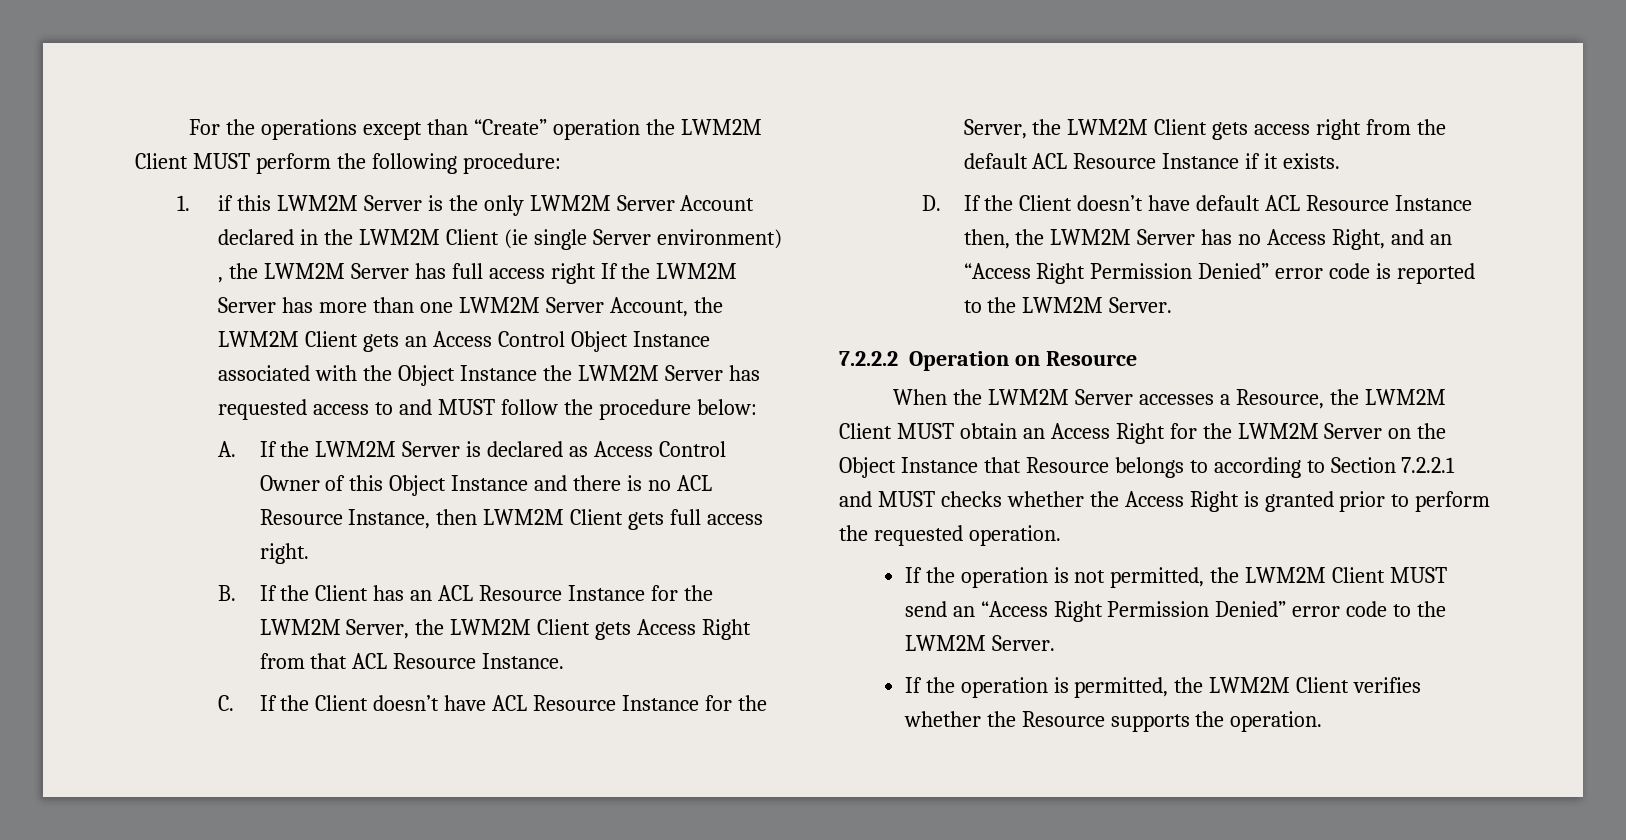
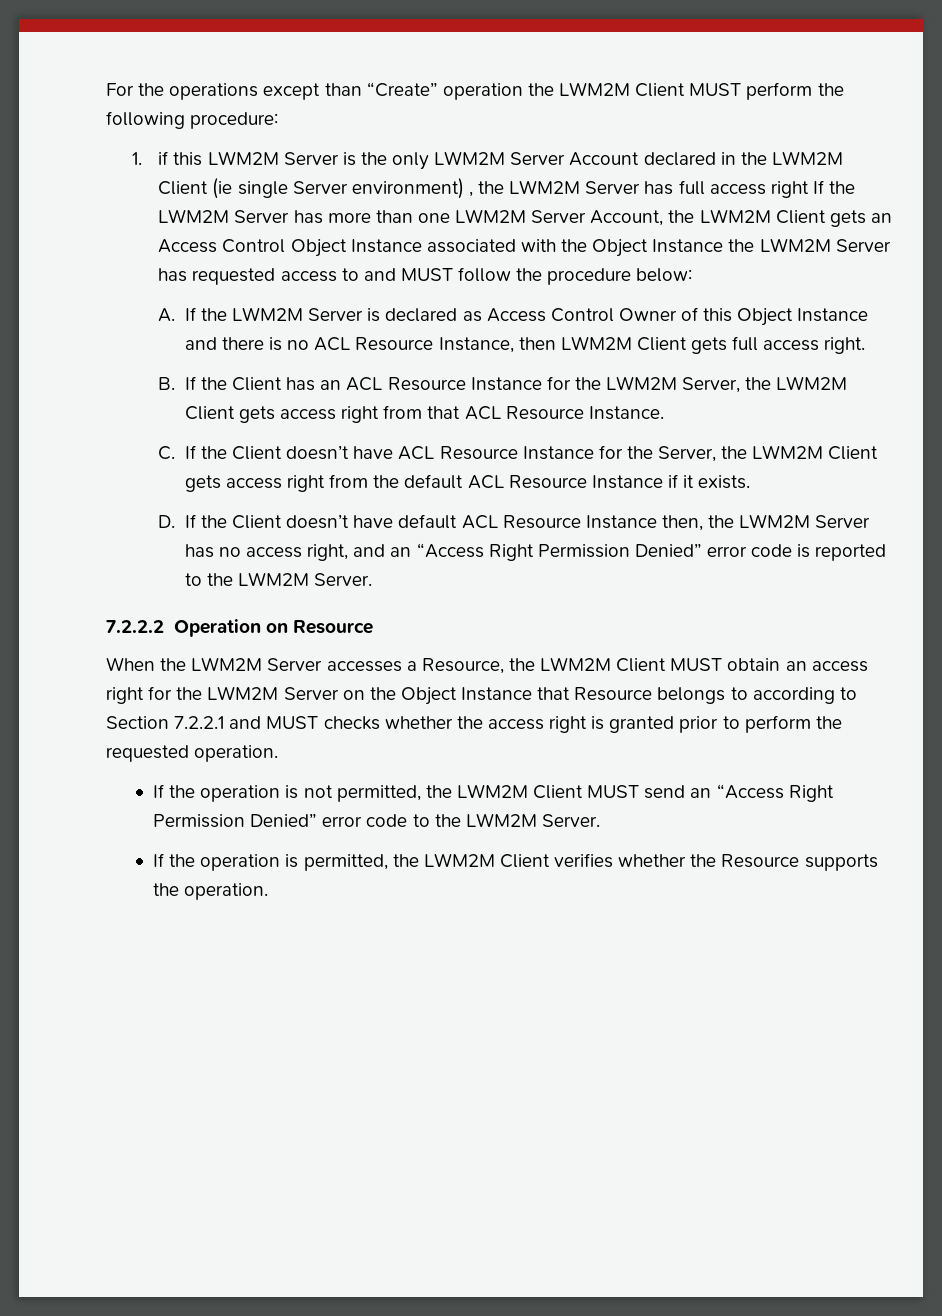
- B. If the Client has an ACL Resource Instance for the LWM2M Server, the LWM2M Client gets Access Right from that ACL Resource Instance.
+ B. If the Client has an ACL Resource Instance for the LWM2M Server, the LWM2M Client gets access right from that ACL Resource Instance.
- D. If the Client doesn’t have default ACL Resource Instance then, the LWM2M Server has no Access Right, and an “Access Right Permission Denied” error code is reported to the LWM2M Server.
+ D. If the Client doesn’t have default ACL Resource Instance then, the LWM2M Server has no access right, and an “Access Right Permission Denied” error code is reported to the LWM2M Server.
- When the LWM2M Server accesses a Resource, the LWM2M Client MUST obtain an Access Right for the LWM2M Server on the Object Instance that Resource belongs to according to Section 7.2.2.1 and MUST checks whether the Access Right is granted prior to perform the requested operation.
+ When the LWM2M Server accesses a Resource, the LWM2M Client MUST obtain an access right for the LWM2M Server on the Object Instance that Resource belongs to according to Section 7.2.2.1 and MUST checks whether the access right is granted prior to perform the requested operation.

